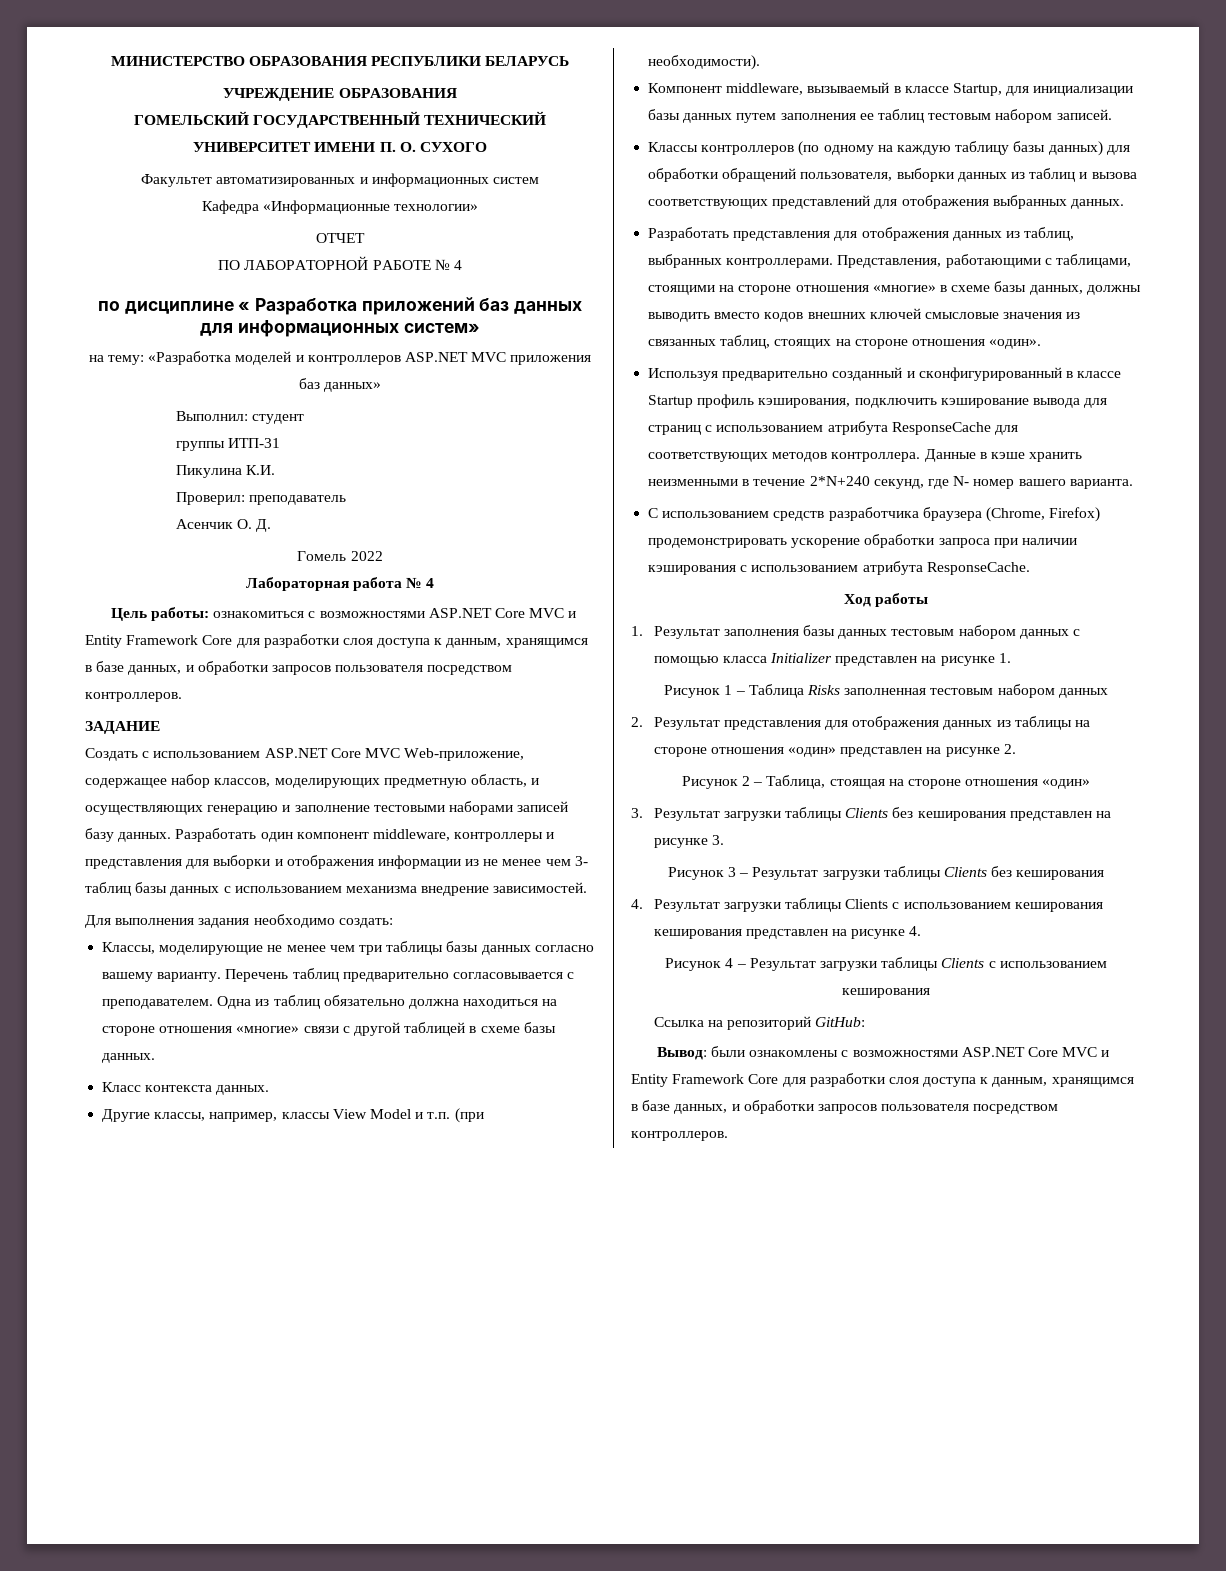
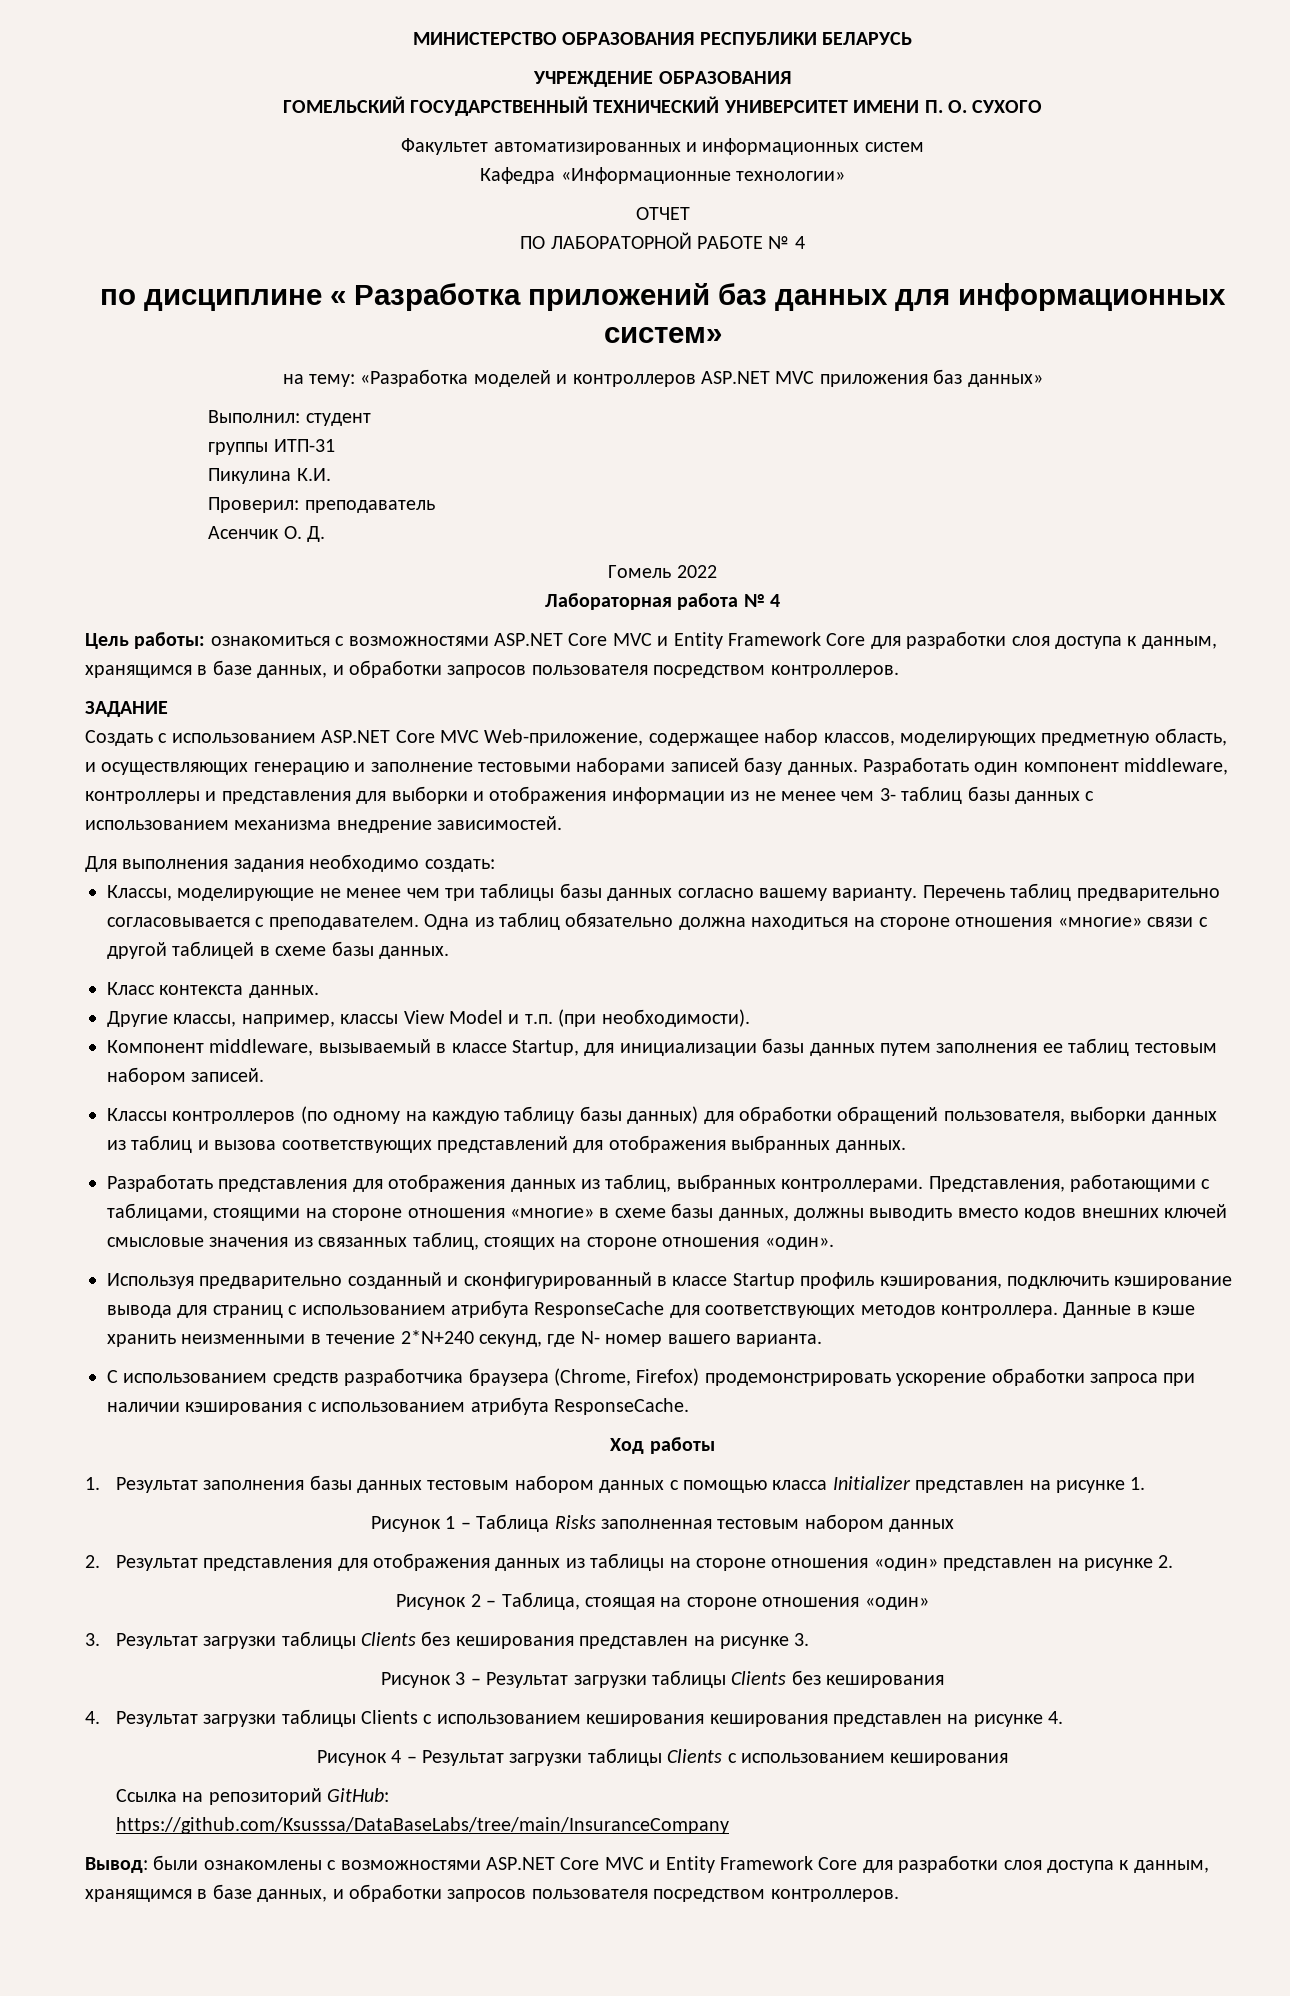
+ https://github.com/Ksusssa/DataBaseLabs/tree/main/InsuranceCompany

